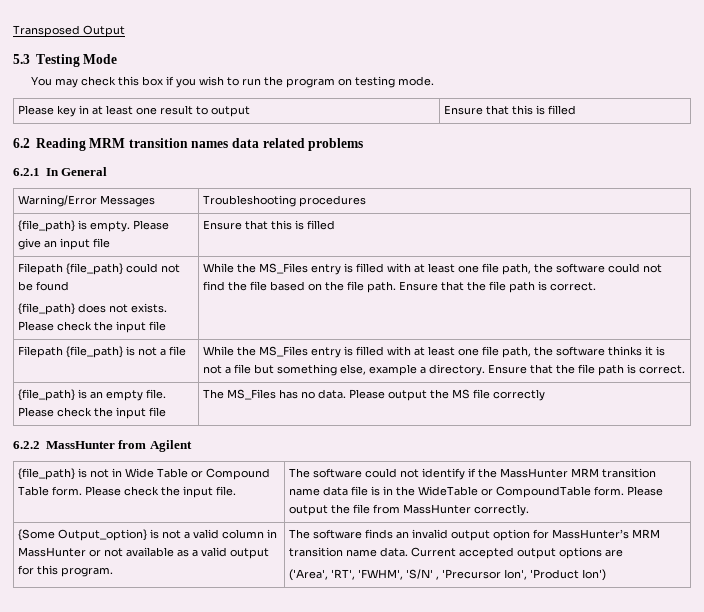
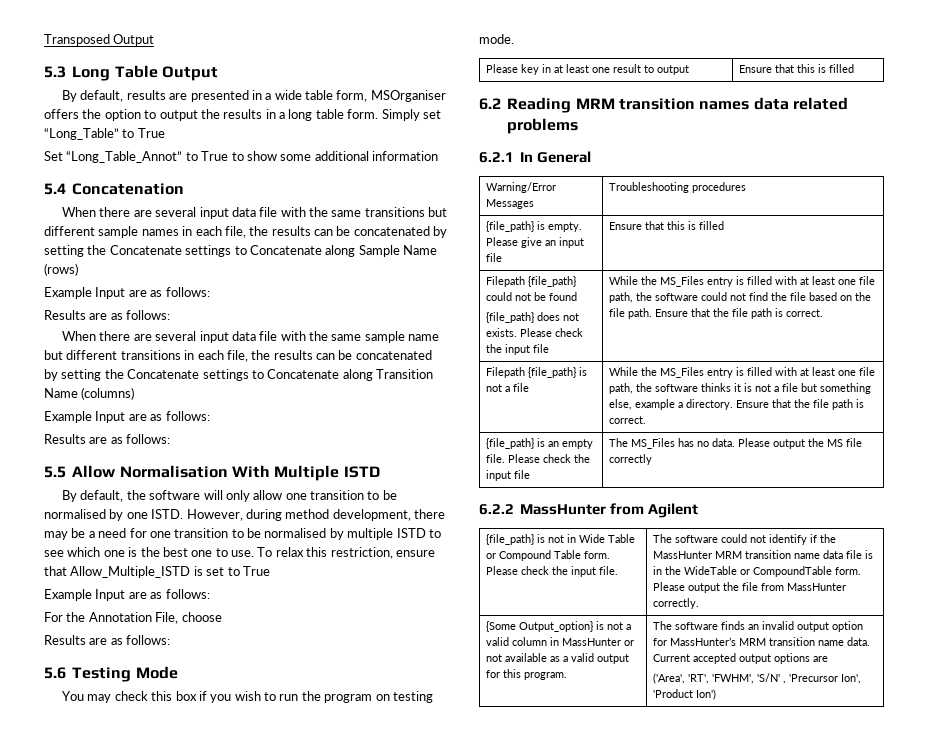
- 5.3 Testing Mode
+ 5.3 Long Table Output
+ By default, results are presented in a wide table form, MSOrganiser offers the option to output the results in a long table form. Simply set “Long_Table” to True
+ Set “Long_Table_Annot” to True to show some additional information
+ 5.4 Concatenation
+ When there are several input data file with the same transitions but different sample names in each file, the results can be concatenated by setting the Concatenate settings to Concatenate along Sample Name (rows)
+ Example Input are as follows:
+ Results are as follows:
+ When there are several input data file with the same sample name but different transitions in each file, the results can be concatenated by setting the Concatenate settings to Concatenate along Transition Name (columns)
+ Example Input are as follows:
+ Results are as follows:
+ 5.5 Allow Normalisation With Multiple ISTD
+ By default, the software will only allow one transition to be normalised by one ISTD. However, during method development, there may be a need for one transition to be normalised by multiple ISTD to see which one is the best one to use. To relax this restriction, ensure that Allow_Multiple_ISTD is set to True
+ Example Input are as follows:
+ For the Annotation File, choose
+ Results are as follows:
+ 5.6 Testing Mode

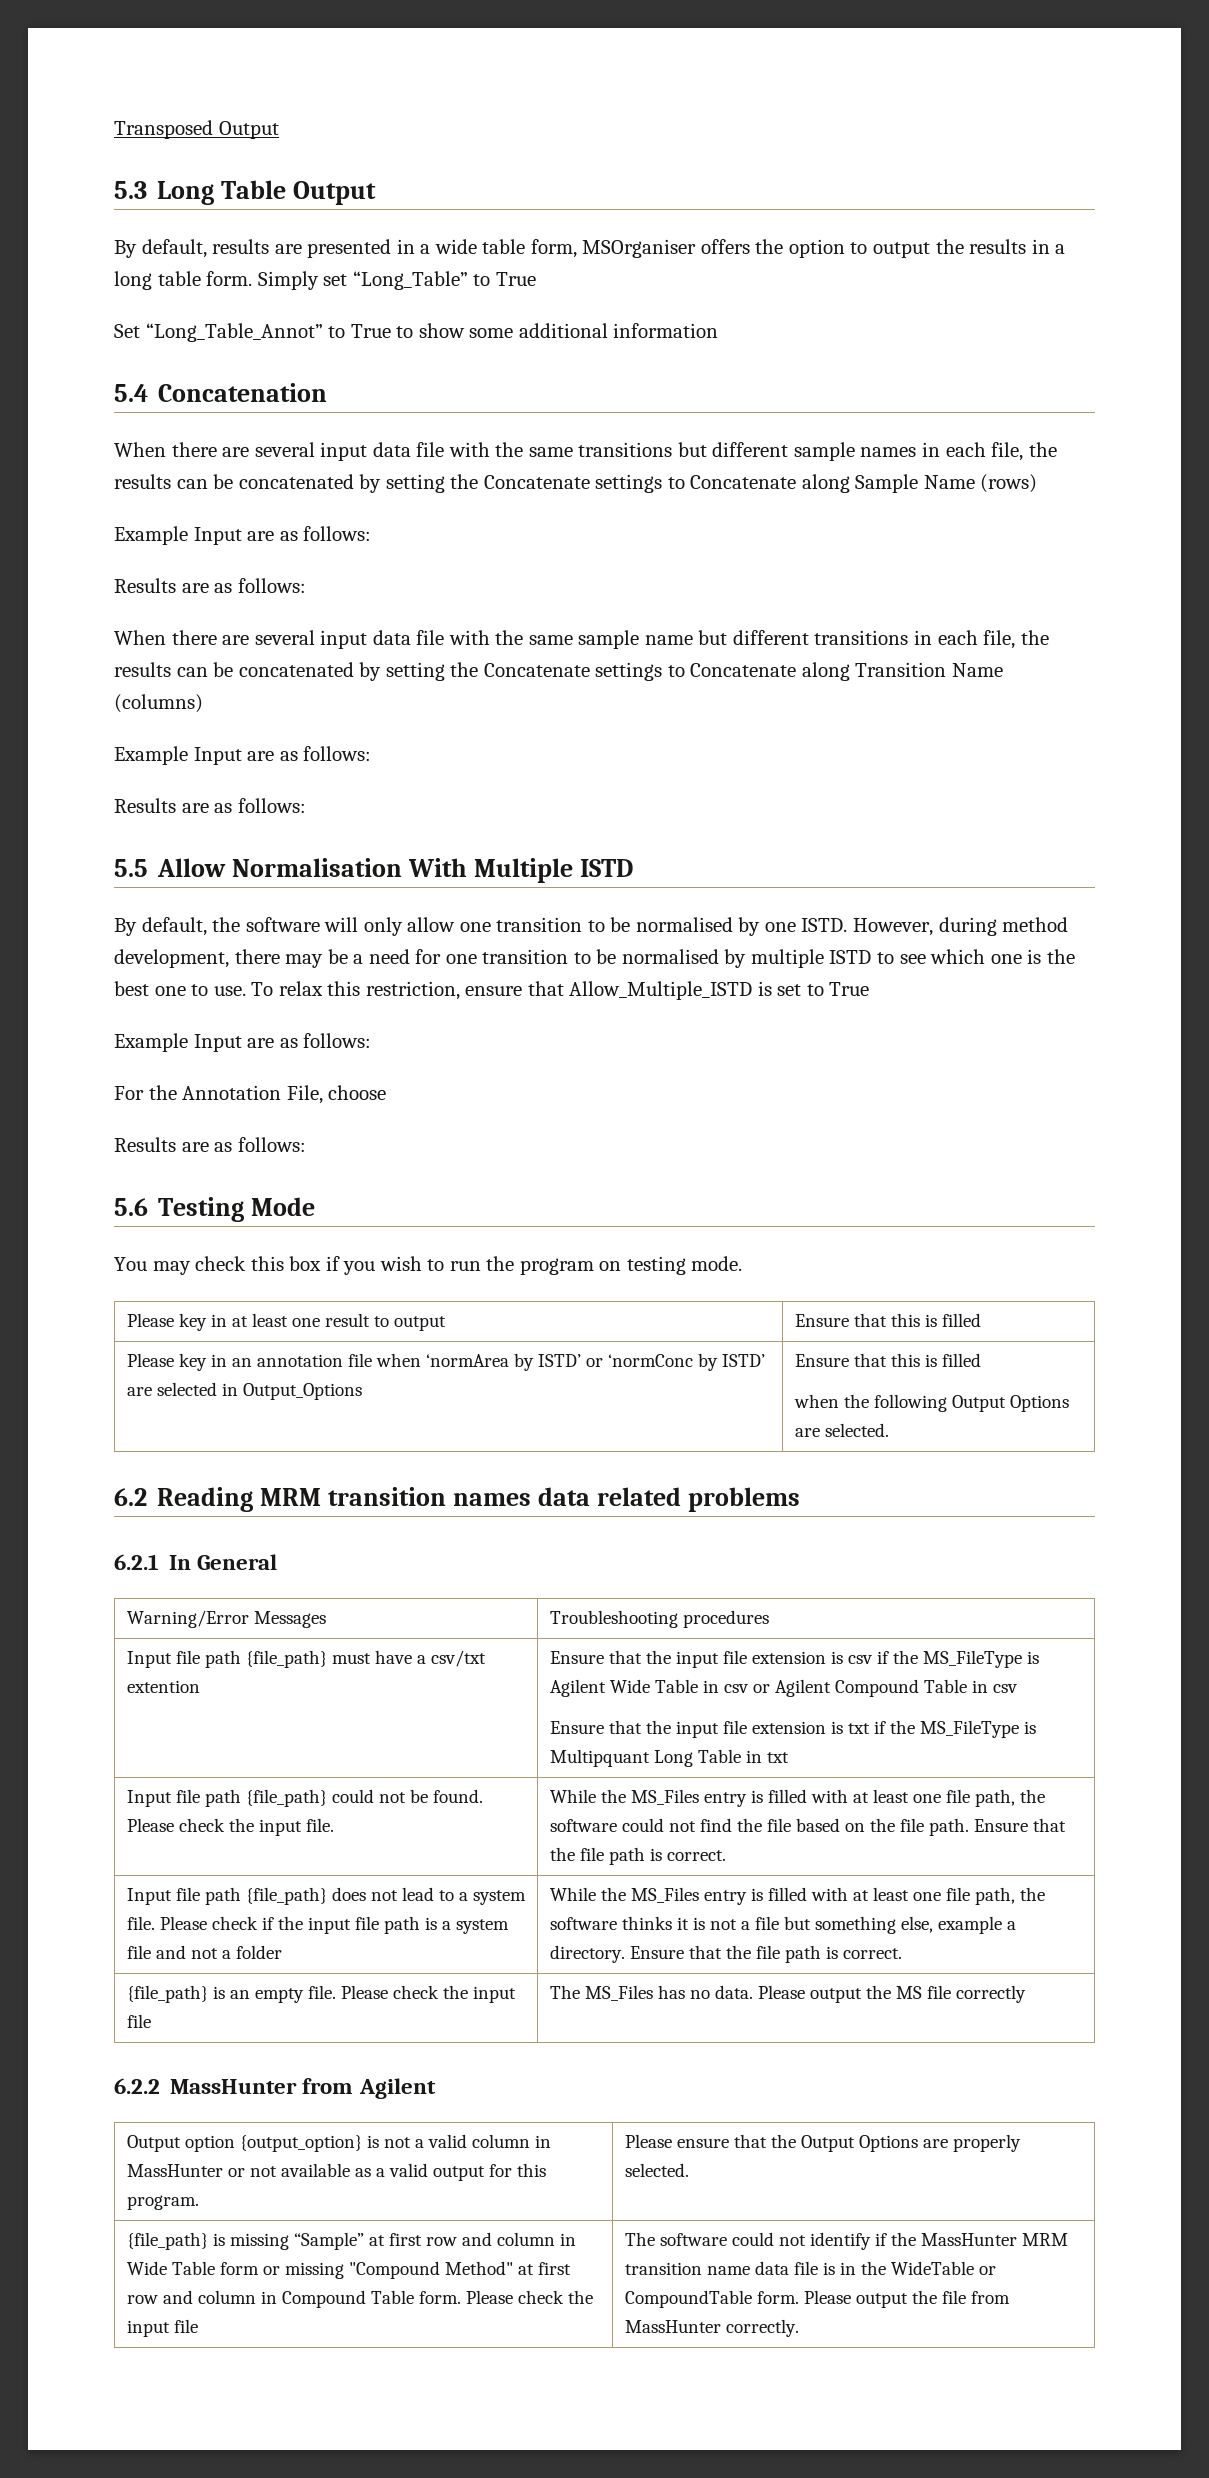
+ Please key in an annotation file when ‘normArea by ISTD’ or ‘normConc by ISTD’ are selected in Output_Options | Ensure that this is filled
+ when the following Output Options are selected.
- {file_path} is empty. Please give an input file | Ensure that this is filled
- Filepath {file_path} could not be found
- {file_path} does not exists. Please check the input file
+ Input file path {file_path} must have a csv/txt extention | Ensure that the input file extension is csv if the MS_FileType is Agilent Wide Table in csv or Agilent Compound Table in csv
+ Ensure that the input file extension is txt if the MS_FileType is Multipquant Long Table in txt
+ Input file path {file_path} could not be found. Please check the input file.
- Filepath {file_path} is not a file
+ Input file path {file_path} does not lead to a system file. Please check if the input file path is a system file and not a folder
- {file_path} is not in Wide Table or Compound Table form. Please check the input file.
+ Output option {output_option} is not a valid column in MassHunter or not available as a valid output for this program. | Please ensure that the Output Options are properly selected.
+ {file_path} is missing “Sample” at first row and column in Wide Table form or missing "Compound Method" at first row and column in Compound Table form. Please check the input file
- {Some Output_option} is not a valid column in MassHunter or not available as a valid output for this program. | The software finds an invalid output option for MassHunter’s MRM transition name data. Current accepted output options are
- ('Area', 'RT', 'FWHM', 'S/N' , 'Precursor Ion', 'Product Ion')

